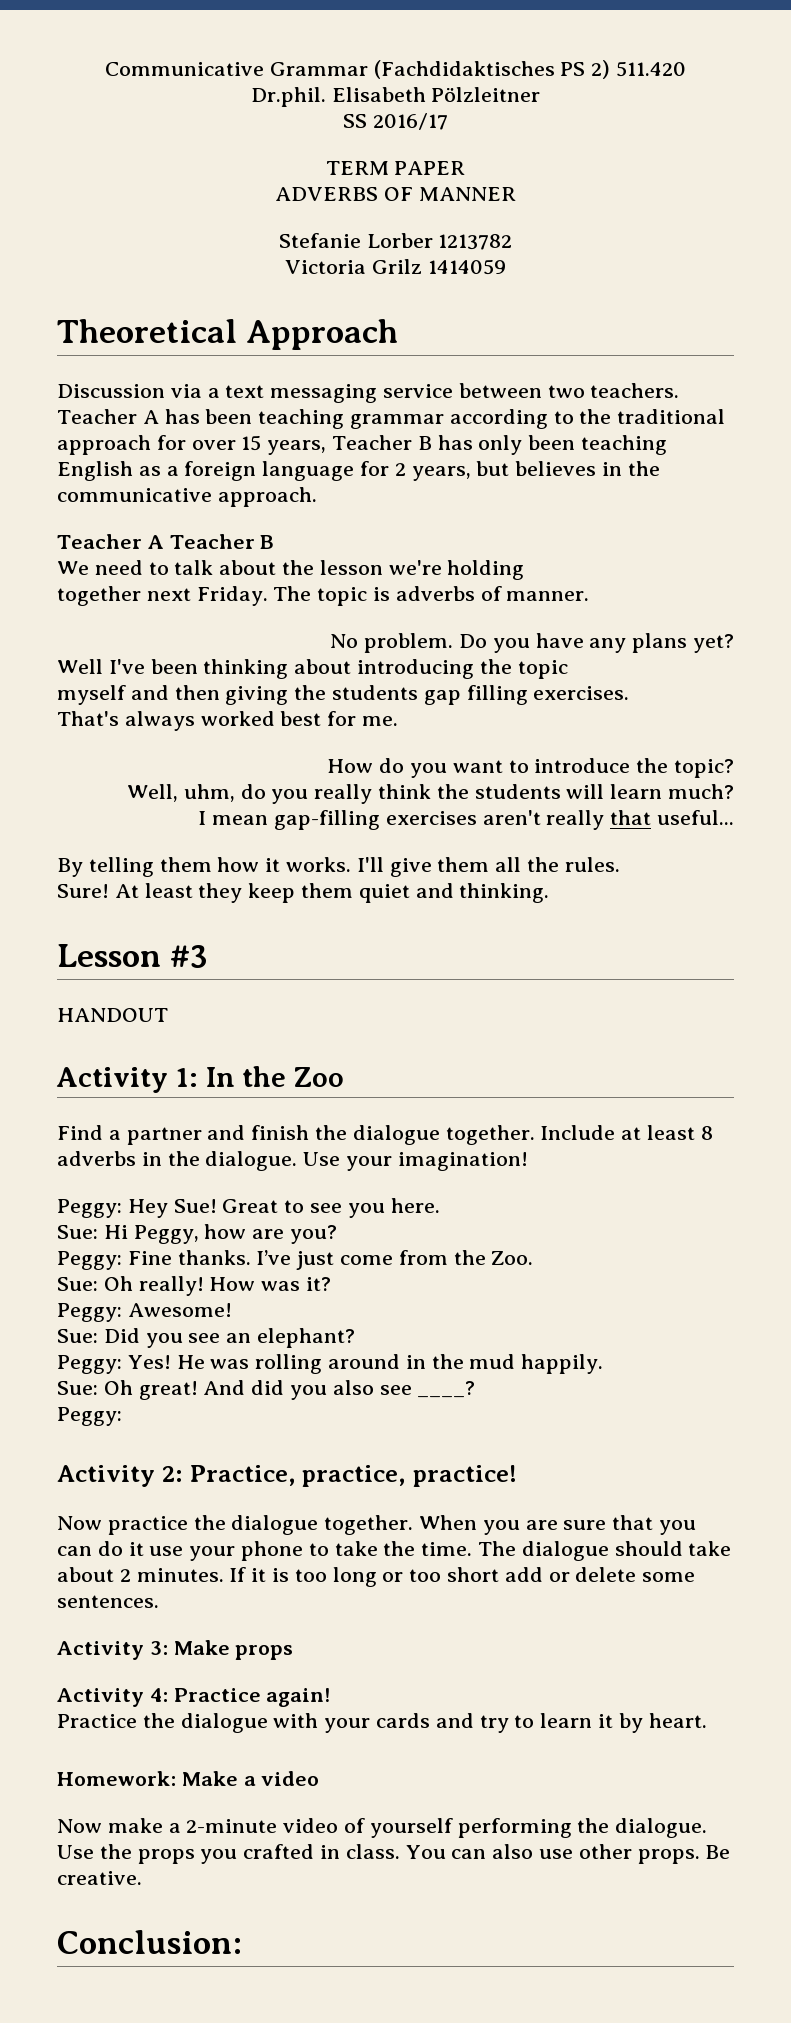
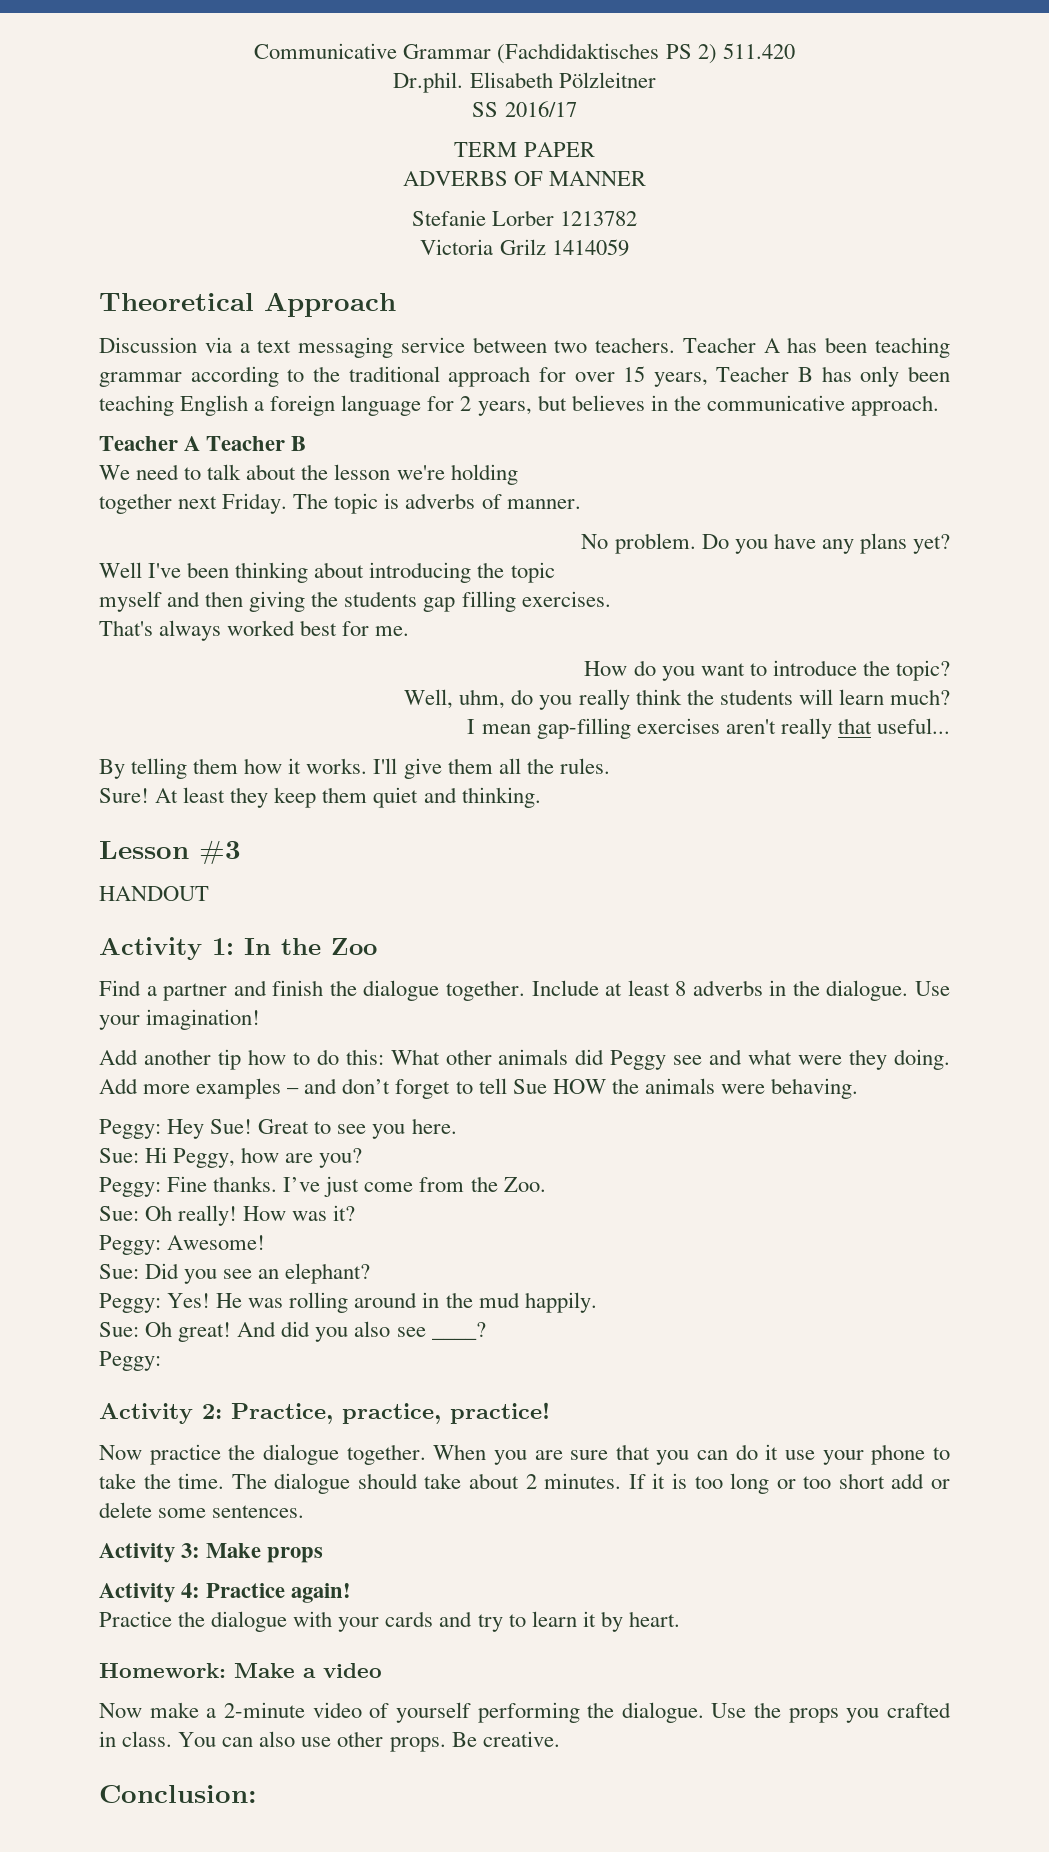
- Teacher A has been teaching grammar according to the traditional approach for over 15 years, Teacher B has only been teaching English as a foreign language for 2 years, but believes in the communicative approach.
+ Teacher A has been teaching grammar according to the traditional approach for over 15 years, Teacher B has only been teaching English a foreign language for 2 years, but believes in the communicative approach.
+ Add another tip how to do this: What other animals did Peggy see and what were they doing. Add more examples – and don’t forget to tell Sue HOW the animals were behaving.

